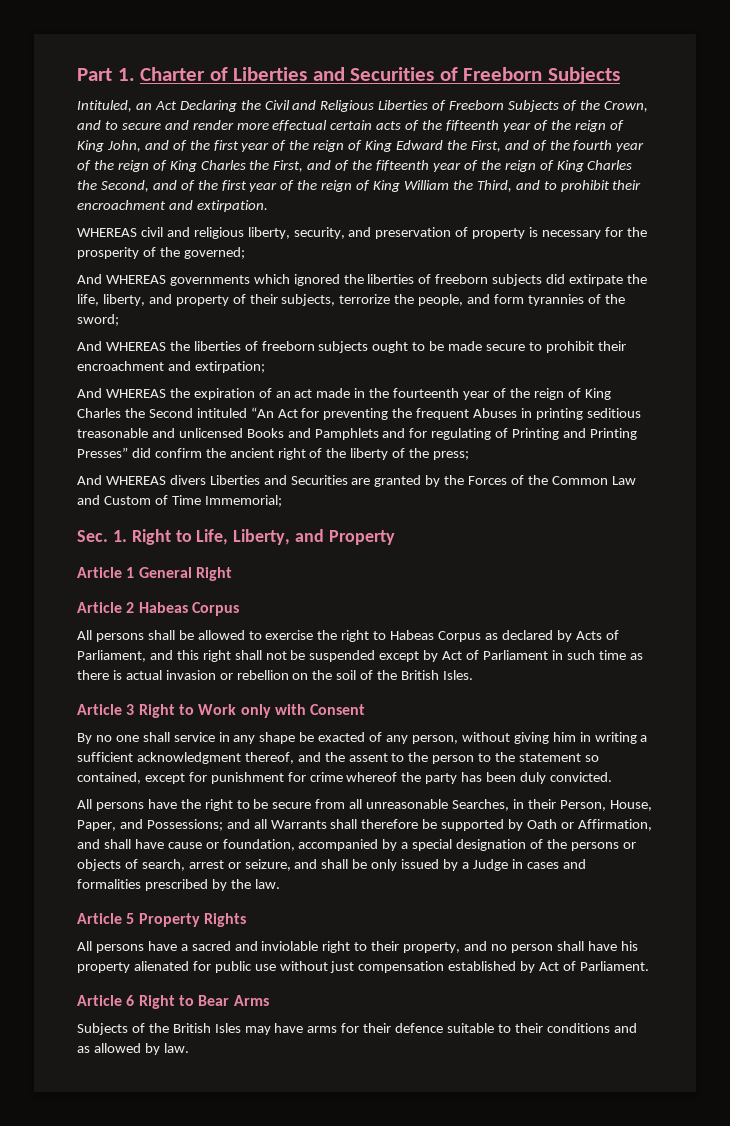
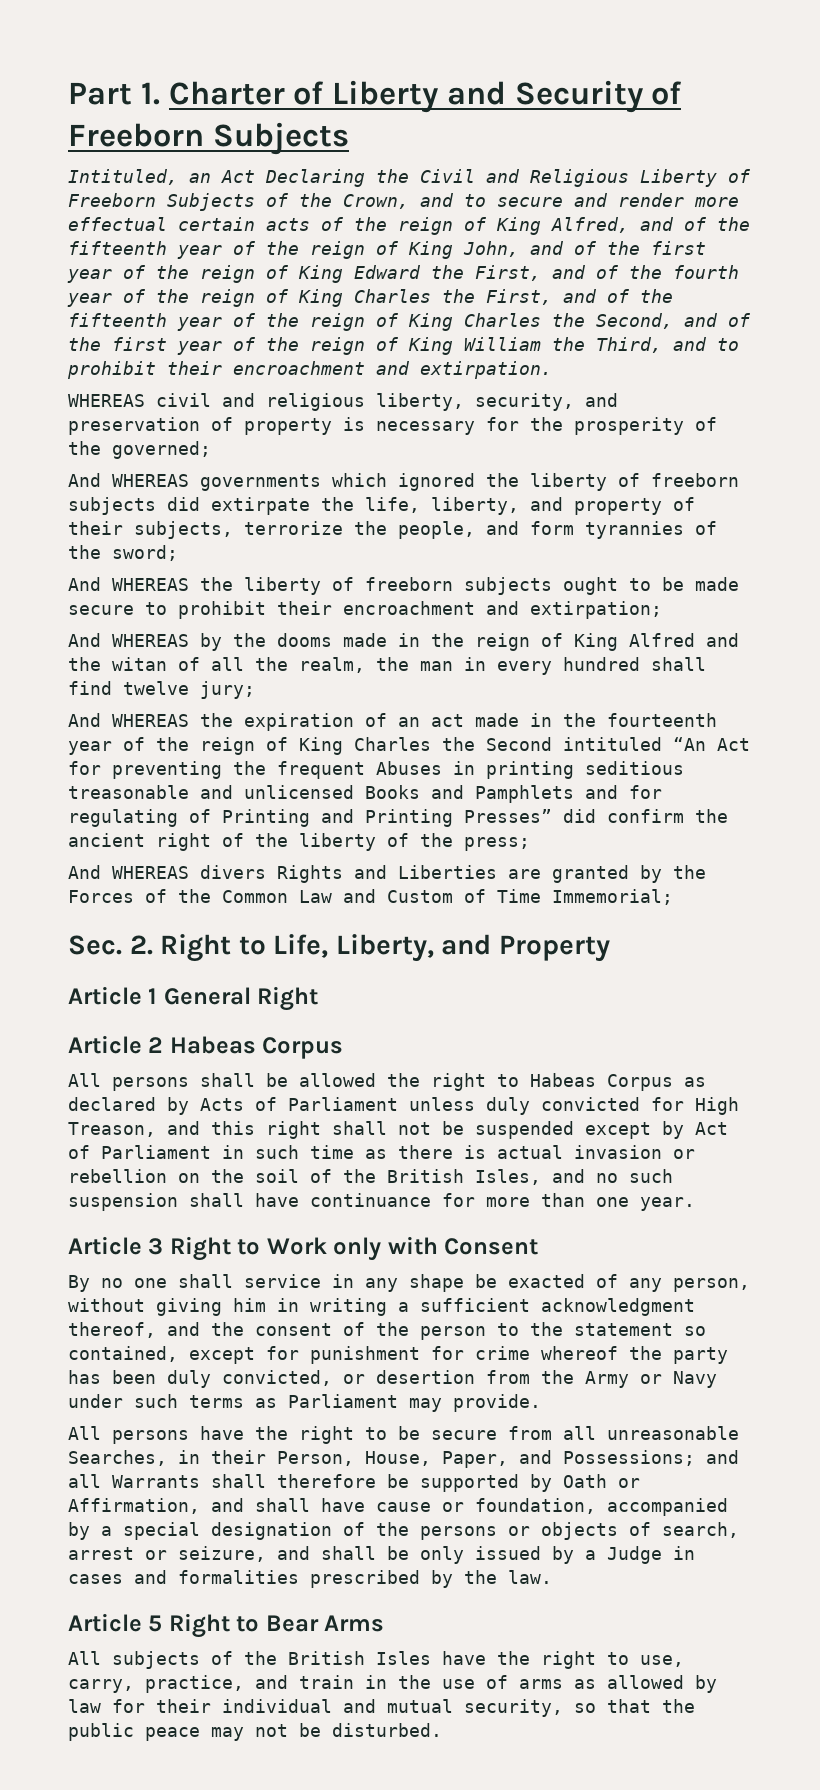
- Part 1. Charter of Liberties and Securities of Freeborn Subjects
+ Part 1. Charter of Liberty and Security of Freeborn Subjects
- Intituled, an Act Declaring the Civil and Religious Liberties of Freeborn Subjects of the Crown, and to secure and render more effectual certain acts of the fifteenth year of the reign of King John, and of the first year of the reign of King Edward the First, and of the fourth year of the reign of King Charles the First, and of the fifteenth year of the reign of King Charles the Second, and of the first year of the reign of King William the Third, and to prohibit their encroachment and extirpation.
+ Intituled, an Act Declaring the Civil and Religious Liberty of Freeborn Subjects of the Crown, and to secure and render more effectual certain acts of the reign of King Alfred, and of the fifteenth year of the reign of King John, and of the first year of the reign of King Edward the First, and of the fourth year of the reign of King Charles the First, and of the fifteenth year of the reign of King Charles the Second, and of the first year of the reign of King William the Third, and to prohibit their encroachment and extirpation.
- And WHEREAS governments which ignored the liberties of freeborn subjects did extirpate the life, liberty, and property of their subjects, terrorize the people, and form tyrannies of the sword;
+ And WHEREAS governments which ignored the liberty of freeborn subjects did extirpate the life, liberty, and property of their subjects, terrorize the people, and form tyrannies of the sword;
- And WHEREAS the liberties of freeborn subjects ought to be made secure to prohibit their encroachment and extirpation;
+ And WHEREAS the liberty of freeborn subjects ought to be made secure to prohibit their encroachment and extirpation;
+ And WHEREAS by the dooms made in the reign of King Alfred and the witan of all the realm, the man in every hundred shall find twelve jury;
- And WHEREAS divers Liberties and Securities are granted by the Forces of the Common Law and Custom of Time Immemorial;
+ And WHEREAS divers Rights and Liberties are granted by the Forces of the Common Law and Custom of Time Immemorial;
- Sec. 1. Right to Life, Liberty, and Property
+ Sec. 2. Right to Life, Liberty, and Property
- All persons shall be allowed to exercise the right to Habeas Corpus as declared by Acts of Parliament, and this right shall not be suspended except by Act of Parliament in such time as there is actual invasion or rebellion on the soil of the British Isles.
+ All persons shall be allowed the right to Habeas Corpus as declared by Acts of Parliament unless duly convicted for High Treason, and this right shall not be suspended except by Act of Parliament in such time as there is actual invasion or rebellion on the soil of the British Isles, and no such suspension shall have continuance for more than one year.
- By no one shall service in any shape be exacted of any person, without giving him in writing a sufficient acknowledgment thereof, and the assent to the person to the statement so contained, except for punishment for crime whereof the party has been duly convicted.
+ By no one shall service in any shape be exacted of any person, without giving him in writing a sufficient acknowledgment thereof, and the consent of the person to the statement so contained, except for punishment for crime whereof the party has been duly convicted, or desertion from the Army or Navy under such terms as Parliament may provide.
- Article 5 Property Rights
- All persons have a sacred and inviolable right to their property, and no person shall have his property alienated for public use without just compensation established by Act of Parliament.
- Article 6 Right to Bear Arms
+ Article 5 Right to Bear Arms
- Subjects of the British Isles may have arms for their defence suitable to their conditions and as allowed by law.
+ All subjects of the British Isles have the right to use, carry, practice, and train in the use of arms as allowed by law for their individual and mutual security, so that the public peace may not be disturbed.

